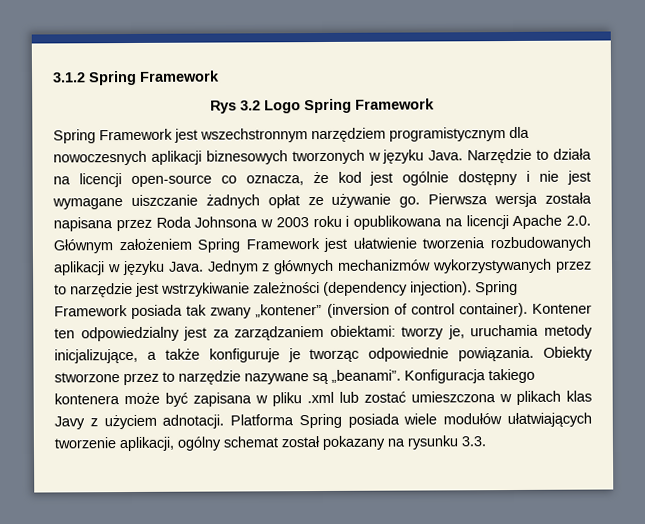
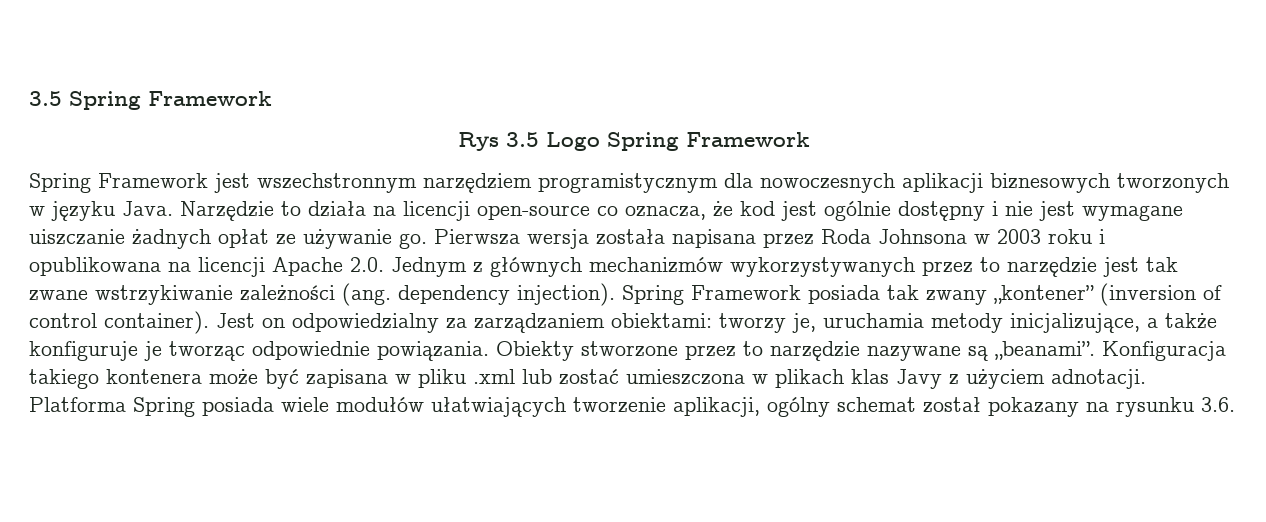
- 3.1.2 Spring Framework
+ 3.5 Spring Framework
- Rys 3.2 Logo Spring Framework
+ Rys 3.5 Logo Spring Framework
- Pierwsza wersja została napisana przez Roda Johnsona w 2003 roku i opublikowana na licencji Apache 2.0. Głównym założeniem Spring Framework jest ułatwienie tworzenia rozbudowanych aplikacji w języku Java. Jednym z głównych mechanizmów wykorzystywanych przez to narzędzie jest wstrzykiwanie zależności (dependency injection).
+ Pierwsza wersja została napisana przez Roda Johnsona w 2003 roku i opublikowana na licencji Apache 2.0. Jednym z głównych mechanizmów wykorzystywanych przez to narzędzie jest tak zwane wstrzykiwanie zależności (ang. dependency injection).
- Kontener ten odpowiedzialny jest za zarządzaniem obiektami: tworzy je, uruchamia metody inicjalizujące, a także konfiguruje je tworząc odpowiednie powiązania.
+ Jest on odpowiedzialny za zarządzaniem obiektami: tworzy je, uruchamia metody inicjalizujące, a także konfiguruje je tworząc odpowiednie powiązania.
- Platforma Spring posiada wiele modułów ułatwiających tworzenie aplikacji, ogólny schemat został pokazany na rysunku 3.3.
+ Platforma Spring posiada wiele modułów ułatwiających tworzenie aplikacji, ogólny schemat został pokazany na rysunku 3.6.

